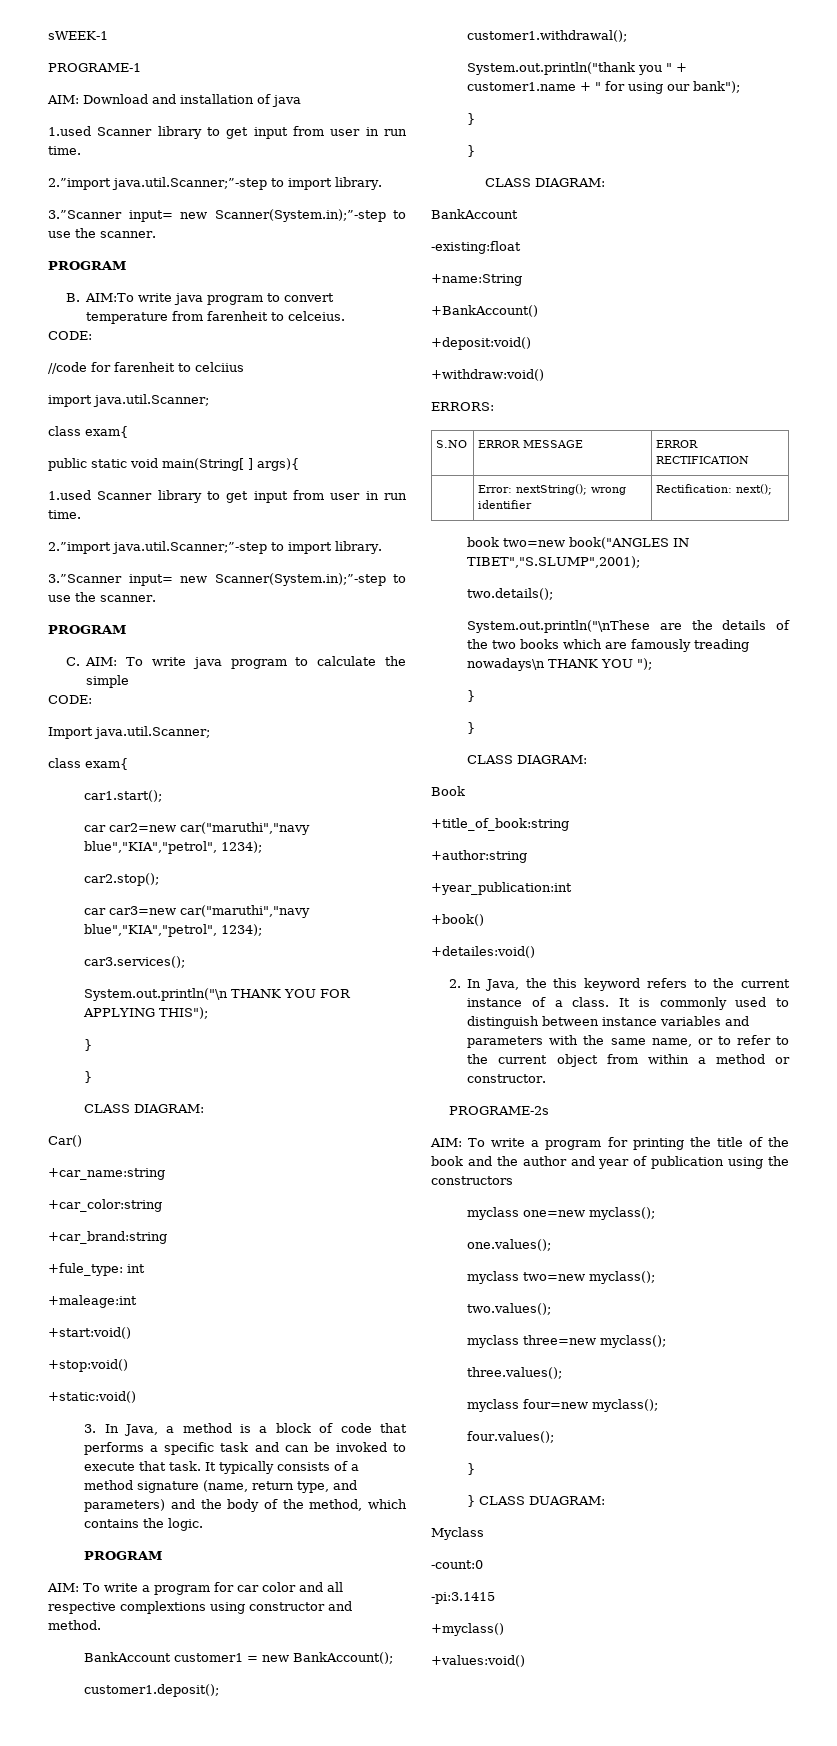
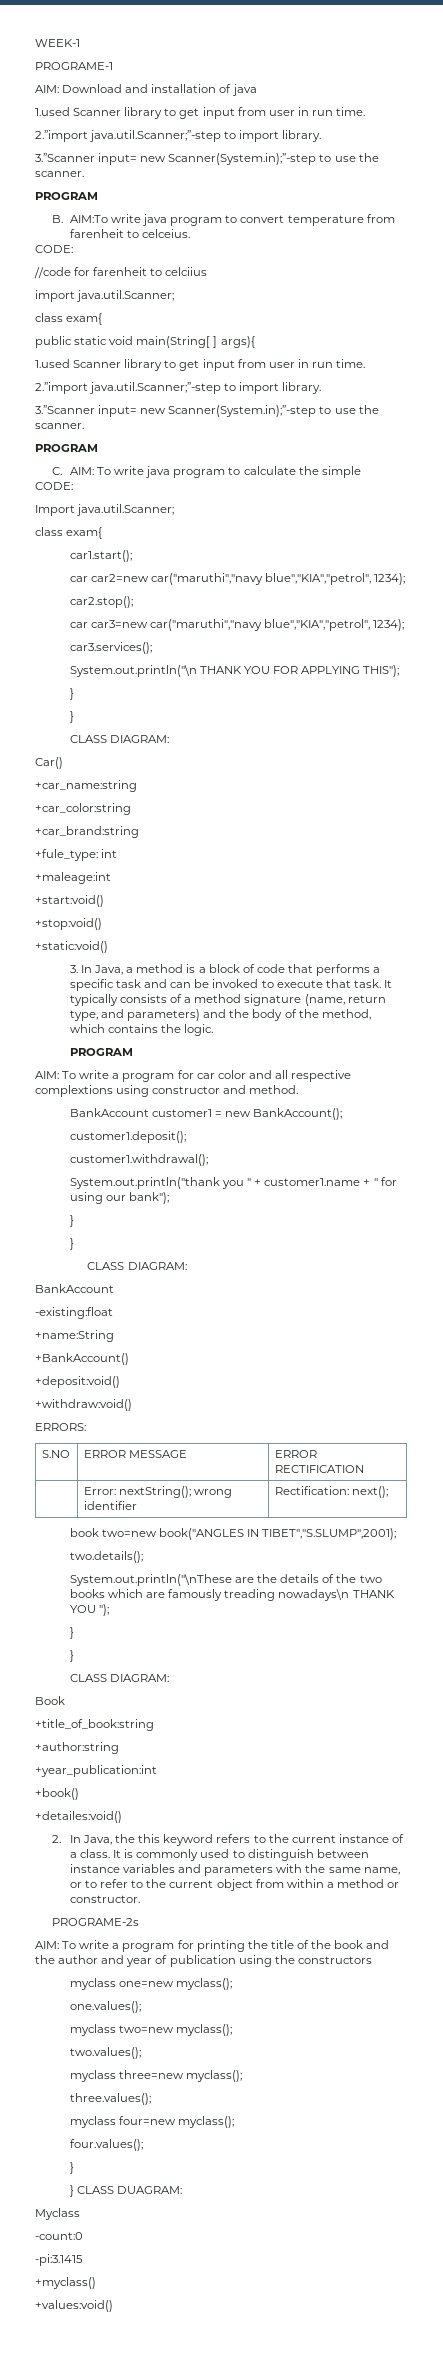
- sWEEK-1
+ WEEK-1

